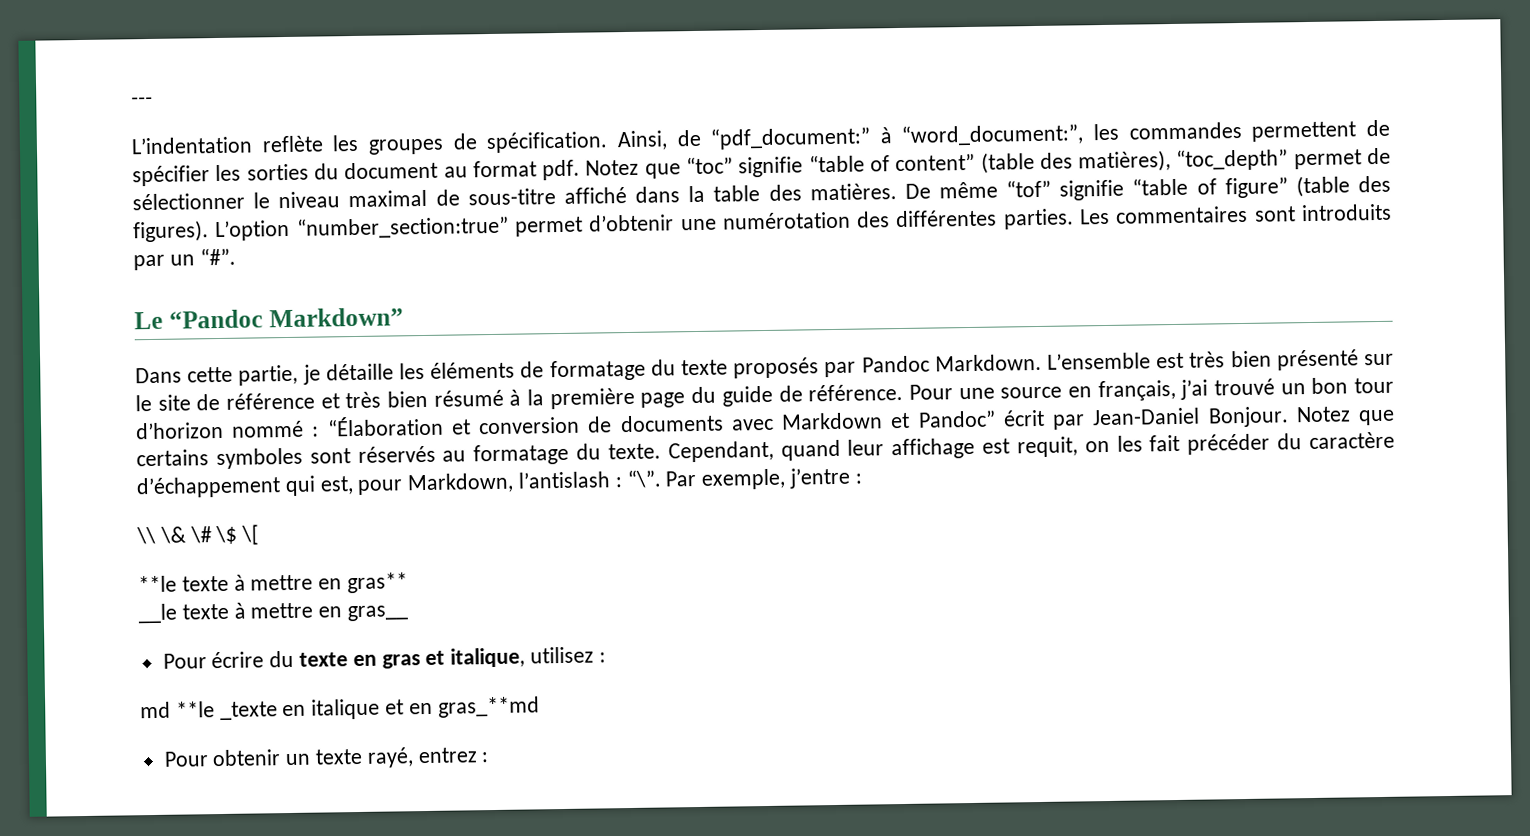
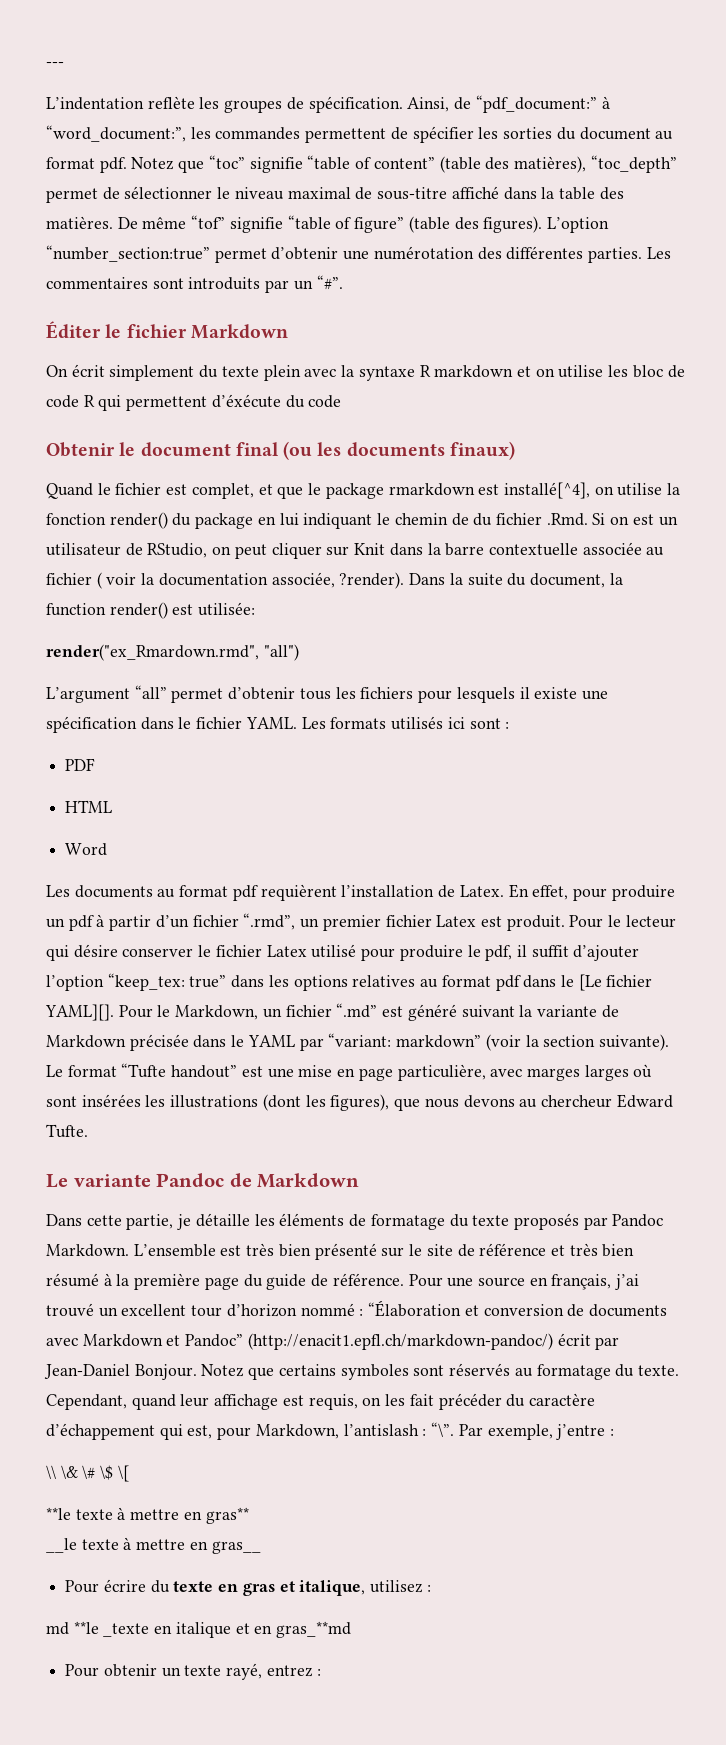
- Le “Pandoc Markdown”
+ Éditer le fichier Markdown
+ On écrit simplement du texte plein avec la syntaxe R markdown et on utilise les bloc de code R qui permettent d’éxécute du code
+ Obtenir le document final (ou les documents finaux)
+ Quand le fichier est complet, et que le package rmarkdown est installé[^4], on utilise la fonction render() du package en lui indiquant le chemin de du fichier .Rmd. Si on est un utilisateur de RStudio, on peut cliquer sur Knit dans la barre contextuelle associée au fichier ( voir la documentation associée, ?render). Dans la suite du document, la function render() est utilisée:
+ render("ex_Rmardown.rmd", "all")
+ L’argument “all” permet d’obtenir tous les fichiers pour lesquels il existe une spécification dans le fichier YAML. Les formats utilisés ici sont :
+ PDF
+ HTML
+ Word
+ Les documents au format pdf requièrent l’installation de Latex. En effet, pour produire un pdf à partir d’un fichier “.rmd”, un premier fichier Latex est produit. Pour le lecteur qui désire conserver le fichier Latex utilisé pour produire le pdf, il suffit d’ajouter l’option “keep_tex: true” dans les options relatives au format pdf dans le [Le fichier YAML][]. Pour le Markdown, un fichier “.md” est généré suivant la variante de Markdown précisée dans le YAML par “variant: markdown” (voir la section suivante). Le format “Tufte handout” est une mise en page particulière, avec marges larges où sont insérées les illustrations (dont les figures), que nous devons au chercheur Edward Tufte.
+ Le variante Pandoc de Markdown
- Pour une source en français, j’ai trouvé un bon tour d’horizon nommé : “Élaboration et conversion de documents avec Markdown et Pandoc” écrit par Jean-Daniel Bonjour.
+ Pour une source en français, j’ai trouvé un excellent tour d’horizon nommé : “Élaboration et conversion de documents avec Markdown et Pandoc” (http://enacit1.epfl.ch/markdown-pandoc/) écrit par Jean-Daniel Bonjour.
- Cependant, quand leur affichage est requit, on les fait précéder du caractère d’échappement qui est, pour Markdown, l’antislash : “\”.
+ Cependant, quand leur affichage est requis, on les fait précéder du caractère d’échappement qui est, pour Markdown, l’antislash : “\”.

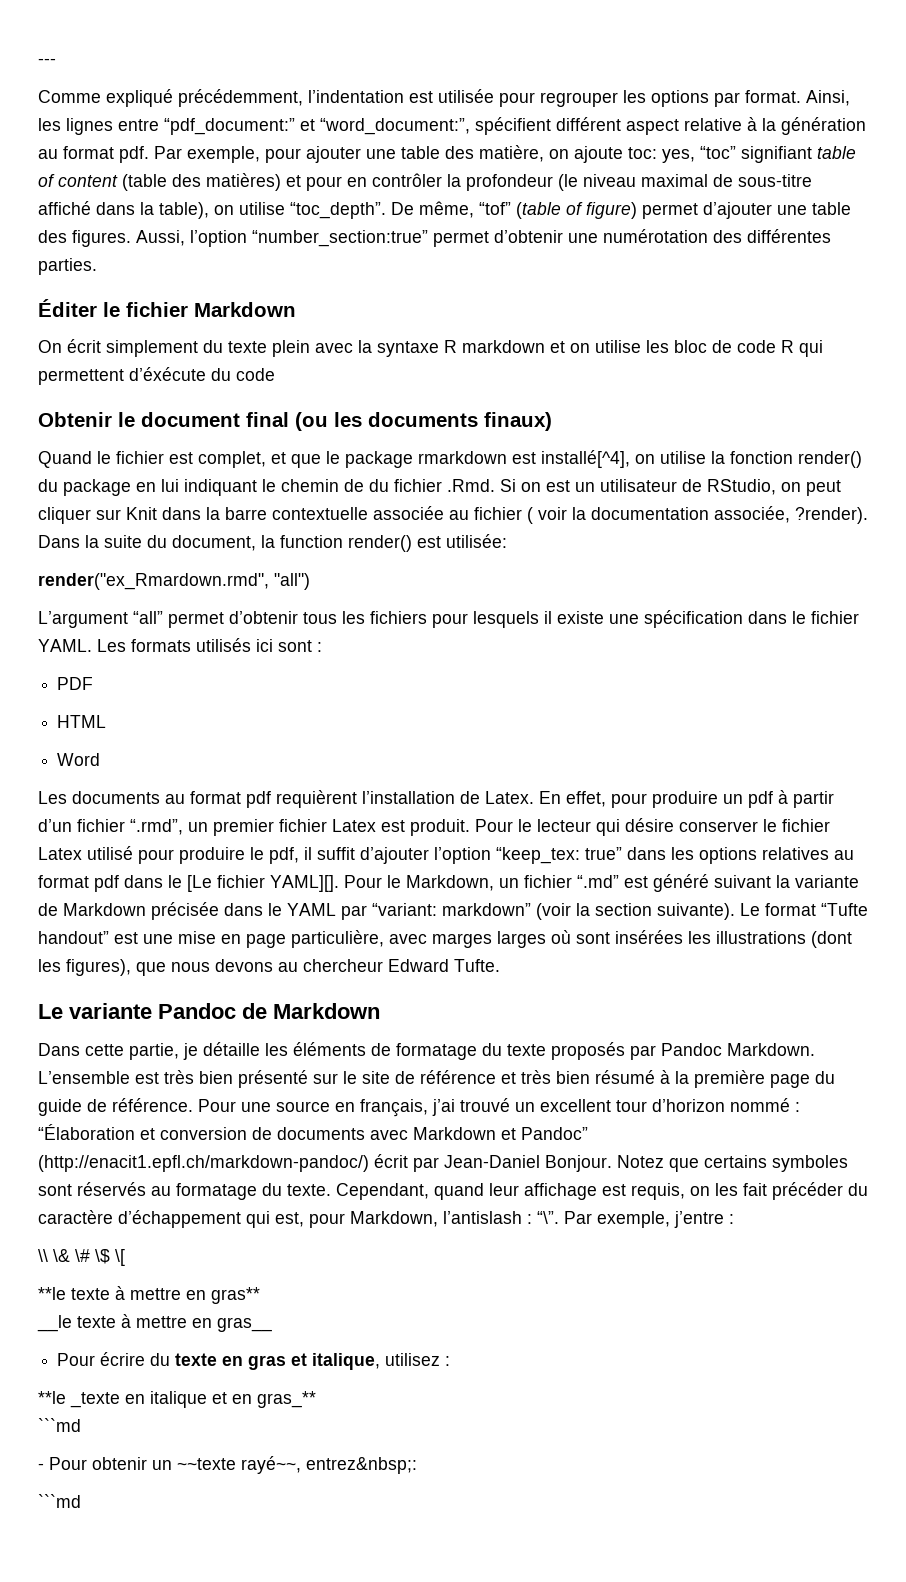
- L’indentation reflète les groupes de spécification. Ainsi, de “pdf_document:” à “word_document:”, les commandes permettent de spécifier les sorties du document au format pdf. Notez que “toc” signifie “table of content” (table des matières), “toc_depth” permet de sélectionner le niveau maximal de sous-titre affiché dans la table des matières. De même “tof” signifie “table of figure” (table des figures). L’option “number_section:true” permet d’obtenir une numérotation des différentes parties. Les commentaires sont introduits par un “#”.
+ Comme expliqué précédemment, l’indentation est utilisée pour regrouper les options par format. Ainsi, les lignes entre “pdf_document:” et “word_document:”, spécifient différent aspect relative à la génération au format pdf. Par exemple, pour ajouter une table des matière, on ajoute toc: yes, “toc” signifiant table of content (table des matières) et pour en contrôler la profondeur (le niveau maximal de sous-titre affiché dans la table), on utilise “toc_depth”. De même, “tof” (table of figure) permet d’ajouter une table des figures. Aussi, l’option “number_section:true” permet d’obtenir une numérotation des différentes parties.
- md **le _texte en italique et en gras_**md
- Pour obtenir un texte rayé, entrez :
+ **le _texte en italique et en gras_**
+ ```md
+ - Pour obtenir un ~~texte rayé~~, entrez&nbsp;:
+ ```md

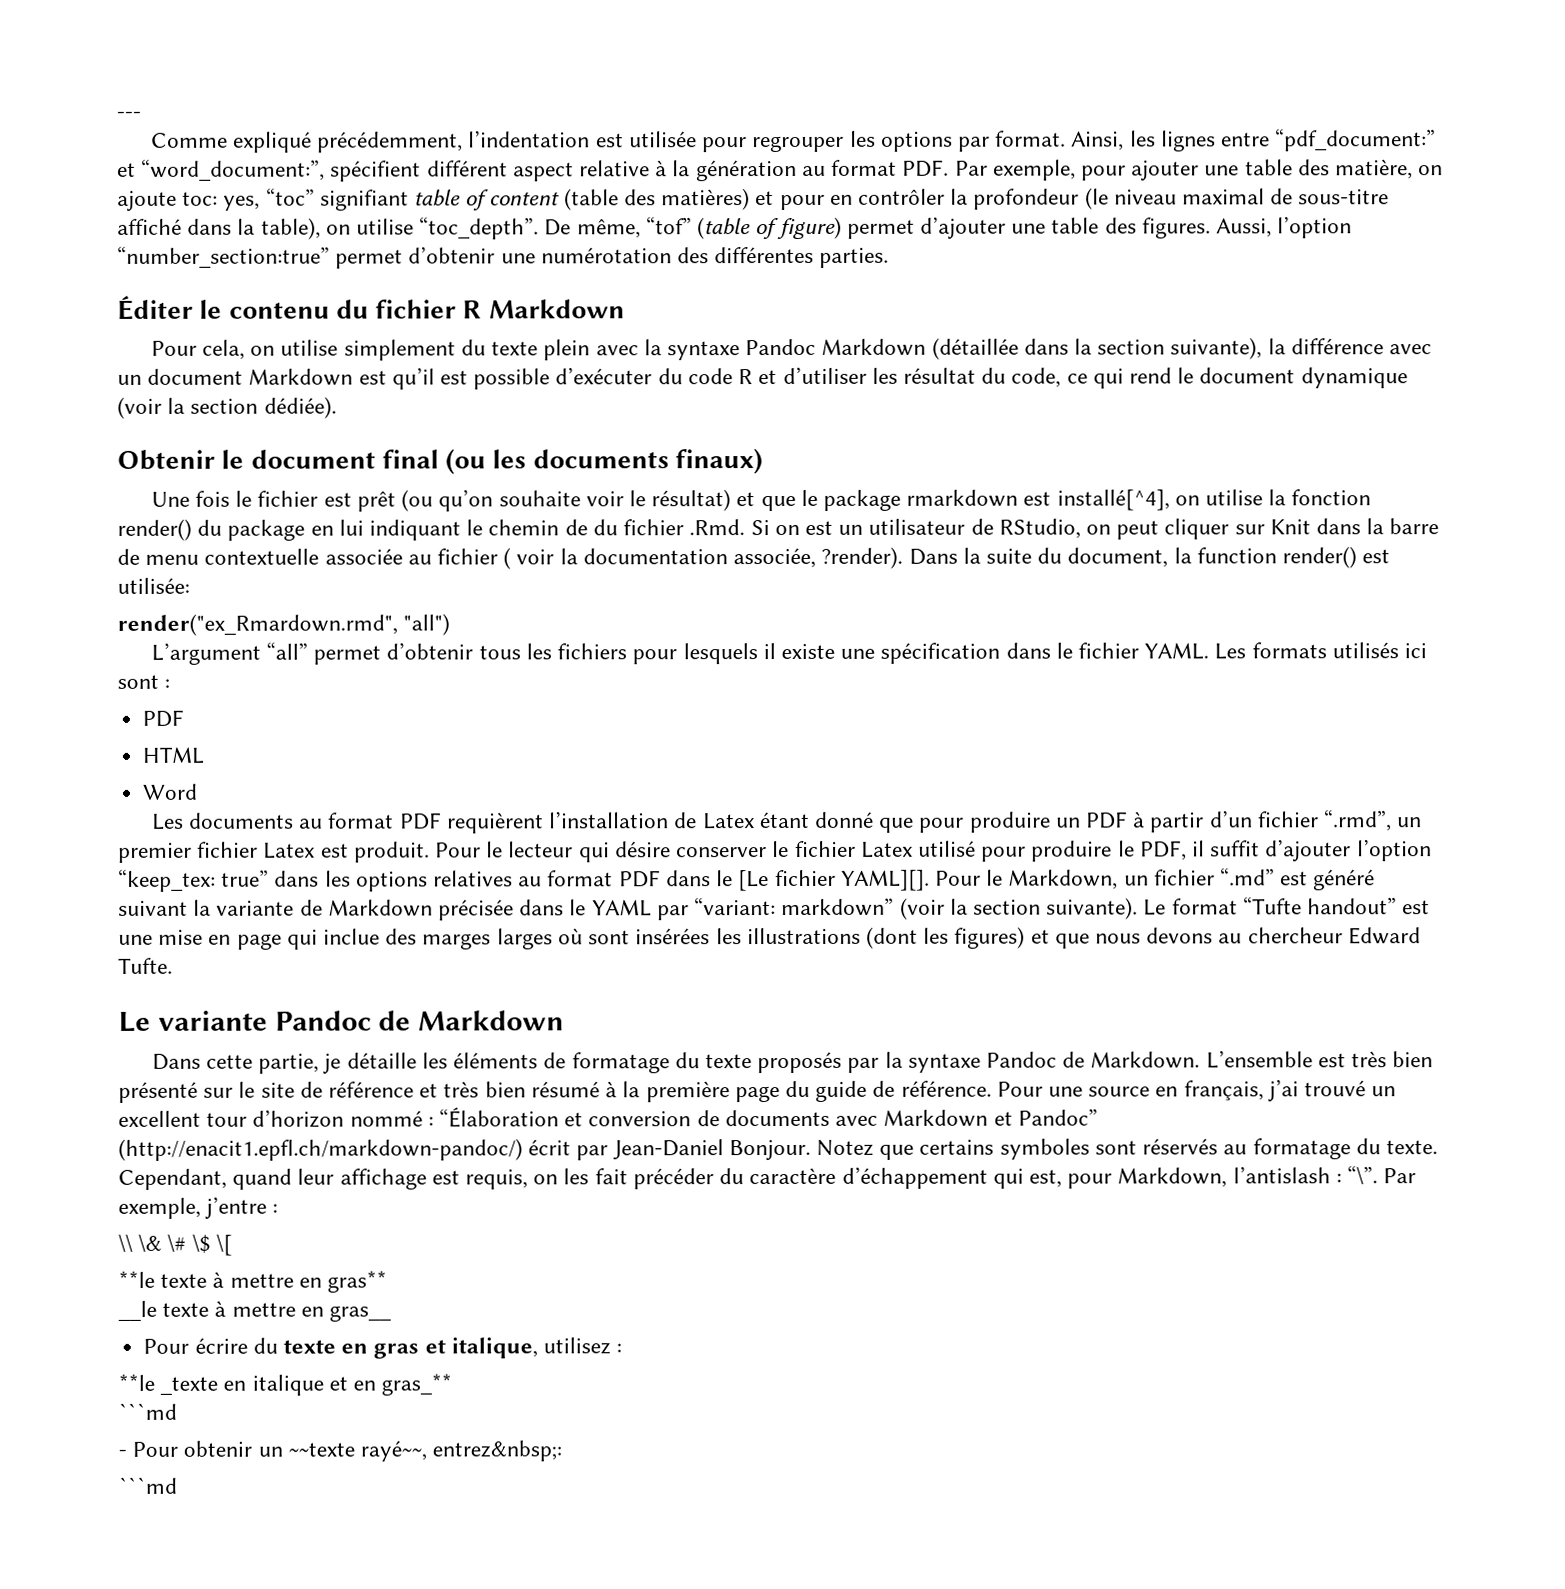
- Ainsi, les lignes entre “pdf_document:” et “word_document:”, spécifient différent aspect relative à la génération au format pdf. Par exemple, pour ajouter une table des matière, on ajoute toc: yes, “toc” signifiant table of content (table des matières) et pour en contrôler la profondeur (le niveau maximal de sous-titre affiché dans la table), on utilise “toc_depth”.
+ Ainsi, les lignes entre “pdf_document:” et “word_document:”, spécifient différent aspect relative à la génération au format PDF. Par exemple, pour ajouter une table des matière, on ajoute toc: yes, “toc” signifiant table of content (table des matières) et pour en contrôler la profondeur (le niveau maximal de sous-titre affiché dans la table), on utilise “toc_depth”.
- Éditer le fichier Markdown
- On écrit simplement du texte plein avec la syntaxe R markdown et on utilise les bloc de code R qui permettent d’éxécute du code
+ Éditer le contenu du fichier R Markdown
+ Pour cela, on utilise simplement du texte plein avec la syntaxe Pandoc Markdown (détaillée dans la section suivante), la différence avec un document Markdown est qu’il est possible d’exécuter du code R et d’utiliser les résultat du code, ce qui rend le document dynamique (voir la section dédiée).
- Quand le fichier est complet, et que le package rmarkdown est installé[^4], on utilise la fonction render() du package en lui indiquant le chemin de du fichier .Rmd. Si on est un utilisateur de RStudio, on peut cliquer sur Knit dans la barre contextuelle associée au fichier ( voir la documentation associée, ?render).
+ Une fois le fichier est prêt (ou qu’on souhaite voir le résultat) et que le package rmarkdown est installé[^4], on utilise la fonction render() du package en lui indiquant le chemin de du fichier .Rmd. Si on est un utilisateur de RStudio, on peut cliquer sur Knit dans la barre de menu contextuelle associée au fichier ( voir la documentation associée, ?render).
- Les documents au format pdf requièrent l’installation de Latex. En effet, pour produire un pdf à partir d’un fichier “.rmd”, un premier fichier Latex est produit.
+ Les documents au format PDF requièrent l’installation de Latex étant donné que pour produire un PDF à partir d’un fichier “.rmd”, un premier fichier Latex est produit.
- Pour le lecteur qui désire conserver le fichier Latex utilisé pour produire le pdf, il suffit d’ajouter l’option “keep_tex: true” dans les options relatives au format pdf dans le [Le fichier YAML][].
+ Pour le lecteur qui désire conserver le fichier Latex utilisé pour produire le PDF, il suffit d’ajouter l’option “keep_tex: true” dans les options relatives au format PDF dans le [Le fichier YAML][].
- Le format “Tufte handout” est une mise en page particulière, avec marges larges où sont insérées les illustrations (dont les figures), que nous devons au chercheur Edward Tufte.
+ Le format “Tufte handout” est une mise en page qui inclue des marges larges où sont insérées les illustrations (dont les figures) et que nous devons au chercheur Edward Tufte.
- Dans cette partie, je détaille les éléments de formatage du texte proposés par Pandoc Markdown.
+ Dans cette partie, je détaille les éléments de formatage du texte proposés par la syntaxe Pandoc de Markdown.

